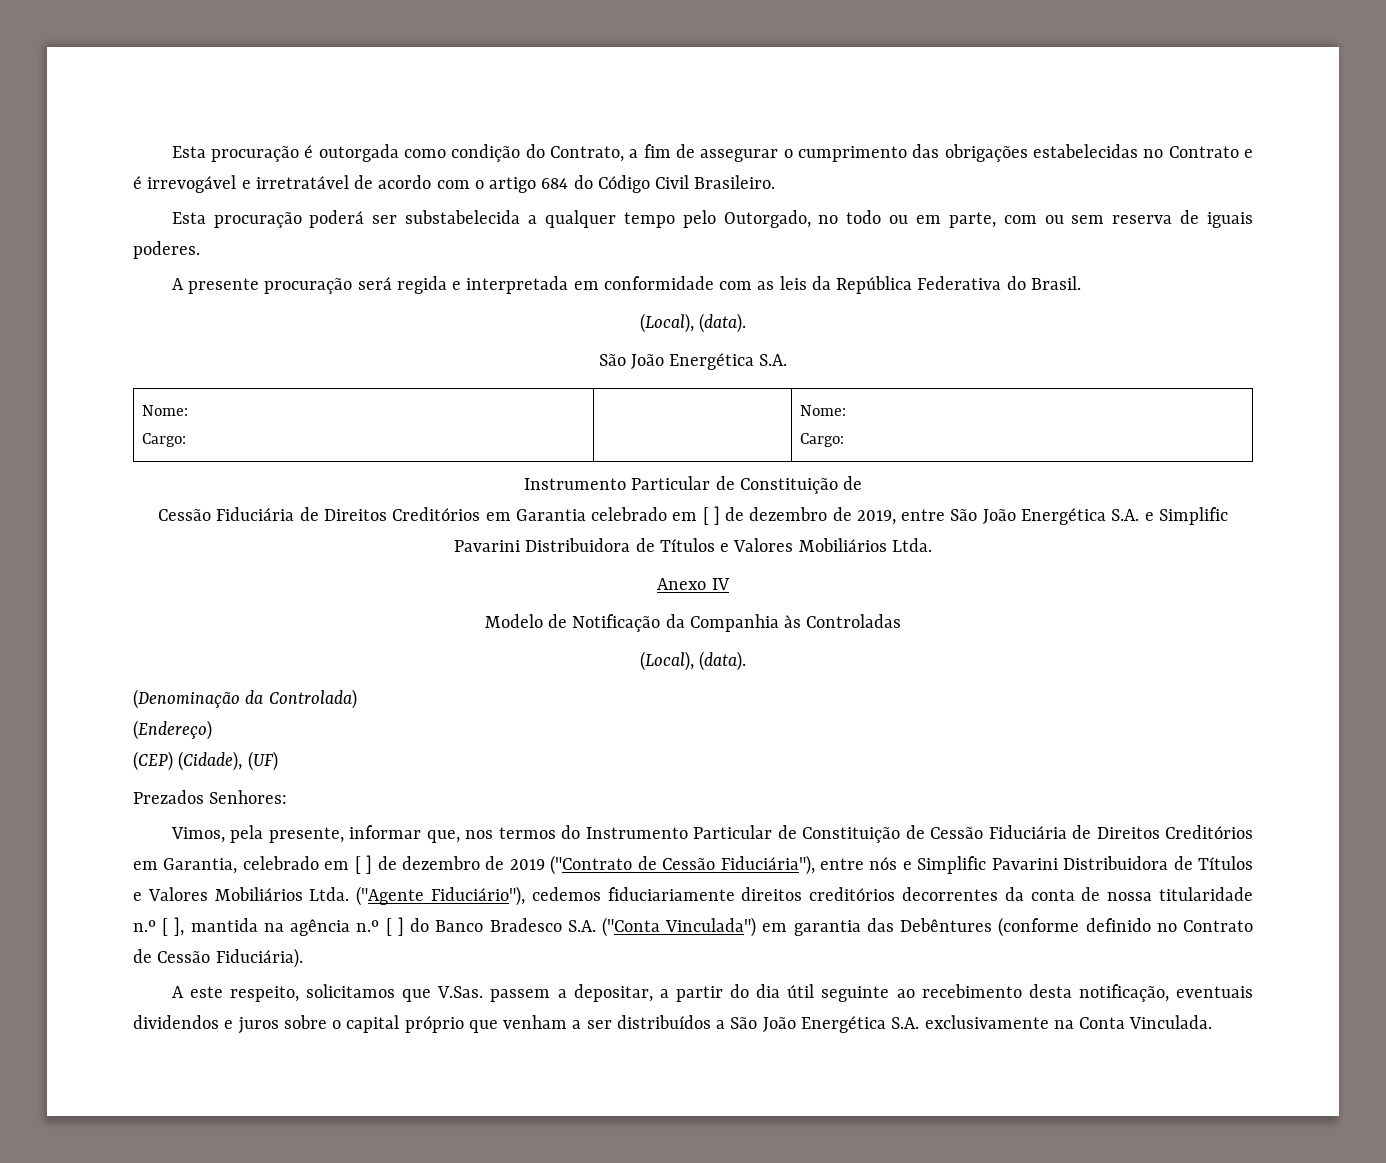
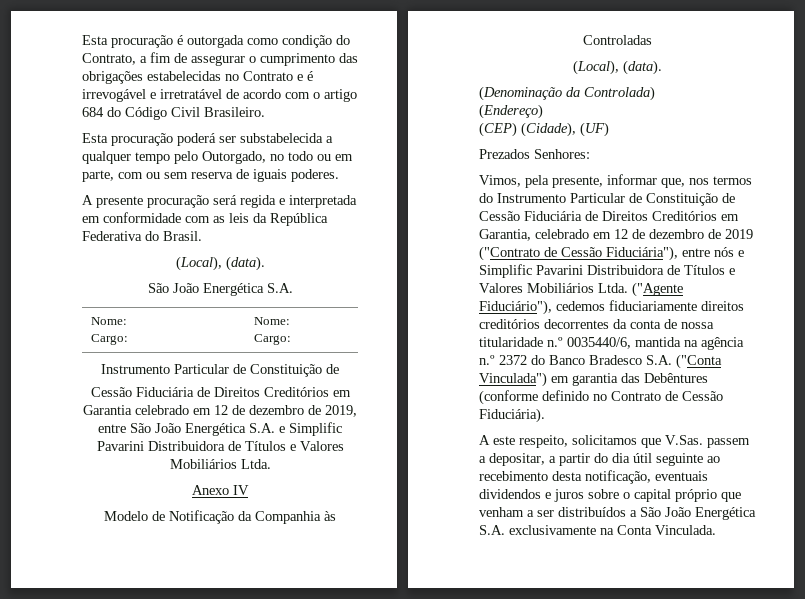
- Cessão Fiduciária de Direitos Creditórios em Garantia celebrado em [ ] de dezembro de 2019, entre São João Energética S.A. e Simplific Pavarini Distribuidora de Títulos e Valores Mobiliários Ltda.
+ Cessão Fiduciária de Direitos Creditórios em Garantia celebrado em 12 de dezembro de 2019, entre São João Energética S.A. e Simplific Pavarini Distribuidora de Títulos e Valores Mobiliários Ltda.
- Vimos, pela presente, informar que, nos termos do Instrumento Particular de Constituição de Cessão Fiduciária de Direitos Creditórios em Garantia, celebrado em [ ] de dezembro de 2019 ("Contrato de Cessão Fiduciária"), entre nós e Simplific Pavarini Distribuidora de Títulos e Valores Mobiliários Ltda.
+ Vimos, pela presente, informar que, nos termos do Instrumento Particular de Constituição de Cessão Fiduciária de Direitos Creditórios em Garantia, celebrado em 12 de dezembro de 2019 ("Contrato de Cessão Fiduciária"), entre nós e Simplific Pavarini Distribuidora de Títulos e Valores Mobiliários Ltda.
- ("Agente Fiduciário"), cedemos fiduciariamente direitos creditórios decorrentes da conta de nossa titularidade n.º [ ], mantida na agência n.º [ ] do Banco Bradesco S.A. ("Conta Vinculada") em garantia das Debêntures (conforme definido no Contrato de Cessão Fiduciária).
+ ("Agente Fiduciário"), cedemos fiduciariamente direitos creditórios decorrentes da conta de nossa titularidade n.º 0035440/6, mantida na agência n.º 2372 do Banco Bradesco S.A. ("Conta Vinculada") em garantia das Debêntures (conforme definido no Contrato de Cessão Fiduciária).

